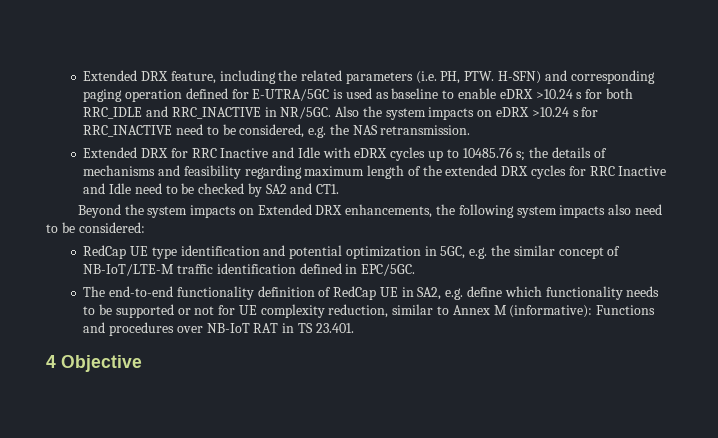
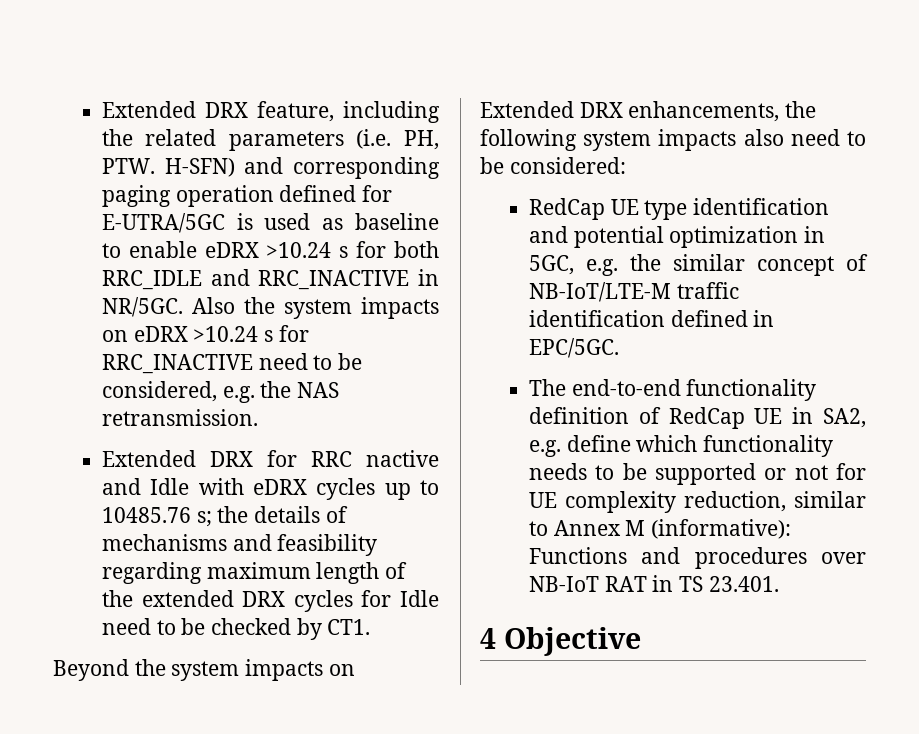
- Extended DRX for RRC Inactive and Idle with eDRX cycles up to 10485.76 s; the details of mechanisms and feasibility regarding maximum length of the extended DRX cycles for RRC Inactive and Idle need to be checked by SA2 and CT1.
+ Extended DRX for RRC nactive and Idle with eDRX cycles up to 10485.76 s; the details of mechanisms and feasibility regarding maximum length of the extended DRX cycles for Idle need to be checked by CT1.

